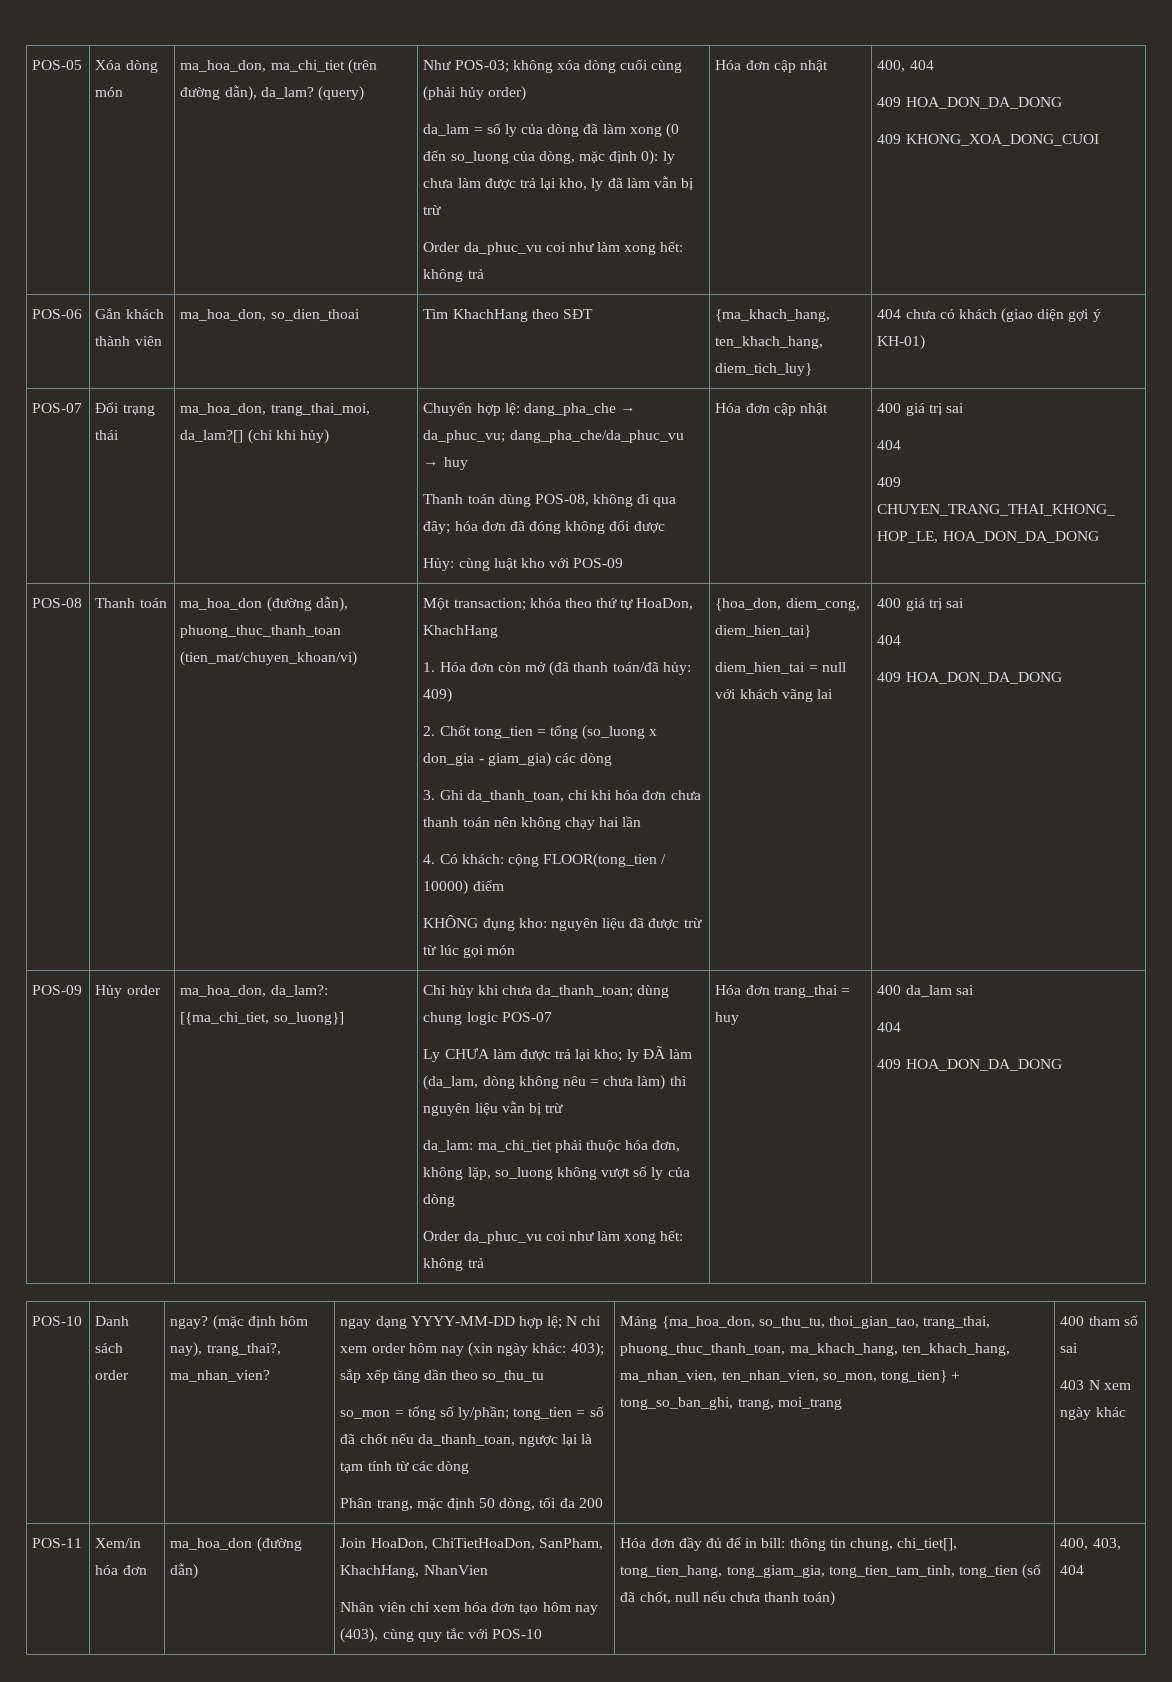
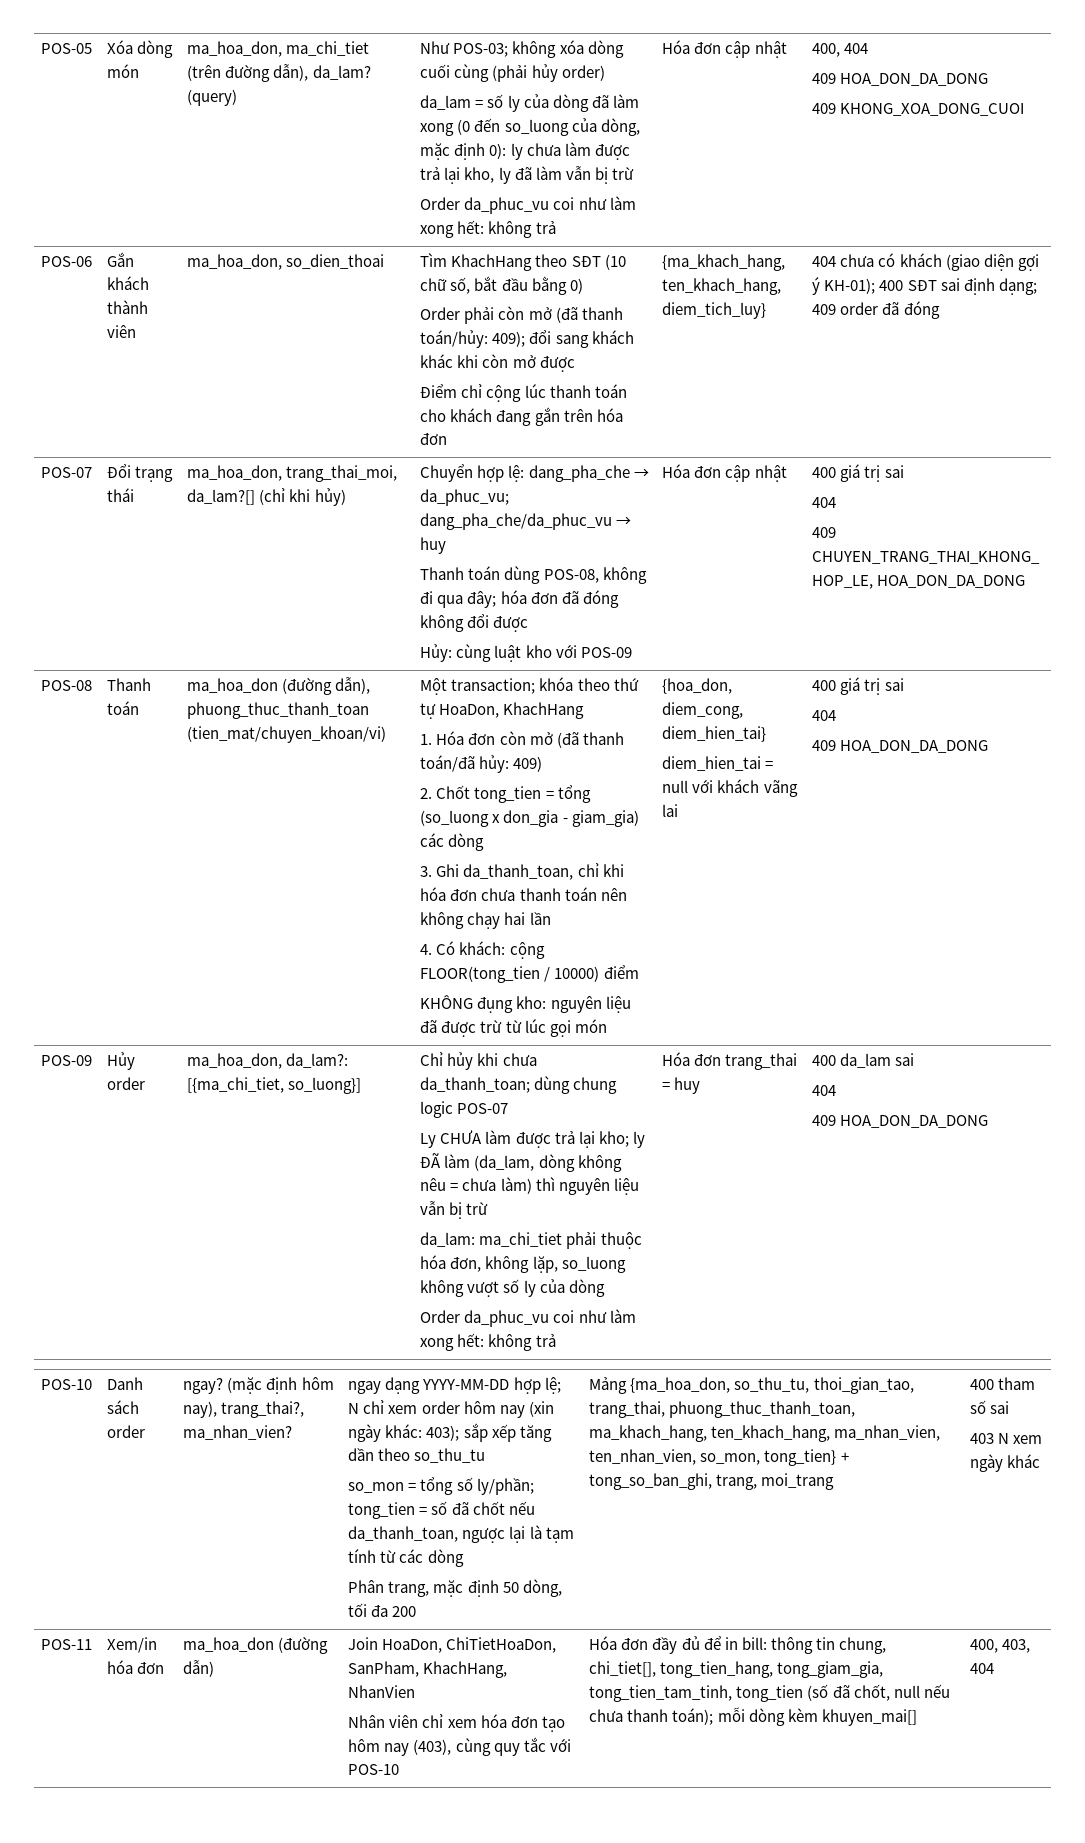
- Tìm KhachHang theo SĐT
+ Tìm KhachHang theo SĐT (10 chữ số, bắt đầu bằng 0)
+ Order phải còn mở (đã thanh toán/hủy: 409); đổi sang khách khác khi còn mở được
+ Điểm chỉ cộng lúc thanh toán cho khách đang gắn trên hóa đơn
- 404 chưa có khách (giao diện gợi ý KH-01)
+ 404 chưa có khách (giao diện gợi ý KH-01); 400 SĐT sai định dạng; 409 order đã đóng
- Hóa đơn đầy đủ để in bill: thông tin chung, chi_tiet[], tong_tien_hang, tong_giam_gia, tong_tien_tam_tinh, tong_tien (số đã chốt, null nếu chưa thanh toán)
+ Hóa đơn đầy đủ để in bill: thông tin chung, chi_tiet[], tong_tien_hang, tong_giam_gia, tong_tien_tam_tinh, tong_tien (số đã chốt, null nếu chưa thanh toán); mỗi dòng kèm khuyen_mai[]

